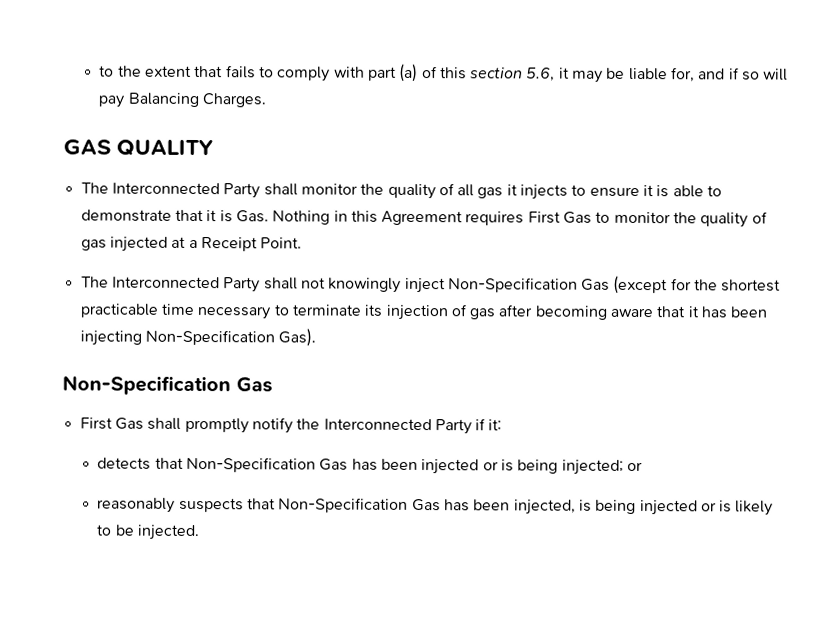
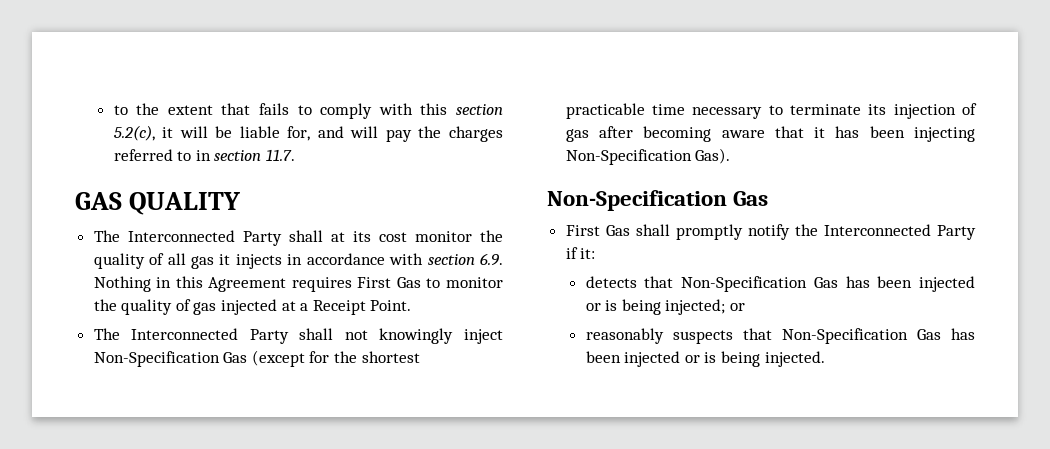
- to the extent that fails to comply with part (a) of this section 5.6, it may be liable for, and if so will pay Balancing Charges.
+ to the extent that fails to comply with this section 5.2(c), it will be liable for, and will pay the charges referred to in section 11.7.
- The Interconnected Party shall monitor the quality of all gas it injects to ensure it is able to demonstrate that it is Gas. Nothing in this Agreement requires First Gas to monitor the quality of gas injected at a Receipt Point.
+ The Interconnected Party shall at its cost monitor the quality of all gas it injects in accordance with section 6.9. Nothing in this Agreement requires First Gas to monitor the quality of gas injected at a Receipt Point.
- reasonably suspects that Non-Specification Gas has been injected, is being injected or is likely to be injected.
+ reasonably suspects that Non-Specification Gas has been injected or is being injected.

